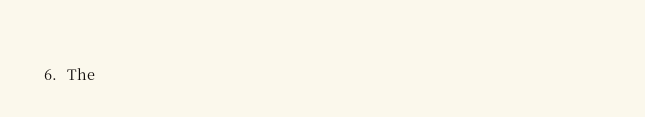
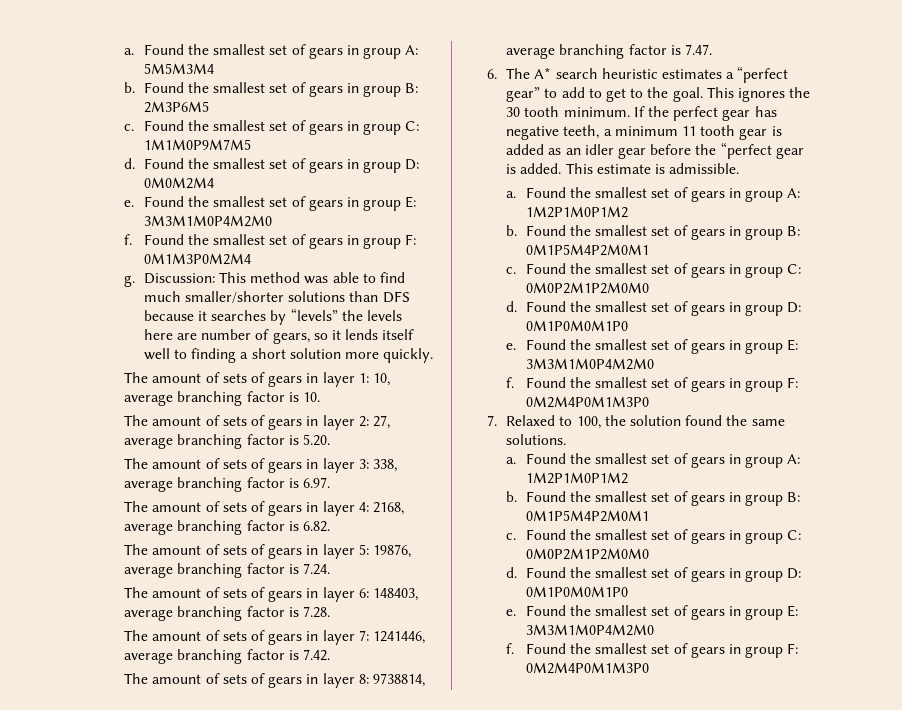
- 6. The
+ a. Found the smallest set of gears in group A: 5M5M3M4
+ b. Found the smallest set of gears in group B: 2M3P6M5
+ c. Found the smallest set of gears in group C: 1M1M0P9M7M5
+ d. Found the smallest set of gears in group D: 0M0M2M4
+ e. Found the smallest set of gears in group E: 3M3M1M0P4M2M0
+ f. Found the smallest set of gears in group F: 0M1M3P0M2M4
+ g. Discussion: This method was able to find much smaller/shorter solutions than DFS because it searches by “levels” the levels here are number of gears, so it lends itself well to finding a short solution more quickly.
+ The amount of sets of gears in layer 1: 10, average branching factor is 10.
+ The amount of sets of gears in layer 2: 27, average branching factor is 5.20.
+ The amount of sets of gears in layer 3: 338, average branching factor is 6.97.
+ The amount of sets of gears in layer 4: 2168, average branching factor is 6.82.
+ The amount of sets of gears in layer 5: 19876, average branching factor is 7.24.
+ The amount of sets of gears in layer 6: 148403, average branching factor is 7.28.
+ The amount of sets of gears in layer 7: 1241446, average branching factor is 7.42.
+ The amount of sets of gears in layer 8: 9738814, average branching factor is 7.47.
+ 6. The A* search heuristic estimates a “perfect gear” to add to get to the goal. This ignores the 30 tooth minimum. If the perfect gear has negative teeth, a minimum 11 tooth gear is added as an idler gear before the “perfect gear is added. This estimate is admissible.
+ a. Found the smallest set of gears in group A: 1M2P1M0P1M2
+ b. Found the smallest set of gears in group B: 0M1P5M4P2M0M1
+ c. Found the smallest set of gears in group C: 0M0P2M1P2M0M0
+ d. Found the smallest set of gears in group D: 0M1P0M0M1P0
+ e. Found the smallest set of gears in group E: 3M3M1M0P4M2M0
+ f. Found the smallest set of gears in group F: 0M2M4P0M1M3P0
+ 7. Relaxed to 100, the solution found the same solutions.
+ a. Found the smallest set of gears in group A: 1M2P1M0P1M2
+ b. Found the smallest set of gears in group B: 0M1P5M4P2M0M1
+ c. Found the smallest set of gears in group C: 0M0P2M1P2M0M0
+ d. Found the smallest set of gears in group D: 0M1P0M0M1P0
+ e. Found the smallest set of gears in group E: 3M3M1M0P4M2M0
+ f. Found the smallest set of gears in group F: 0M2M4P0M1M3P0

